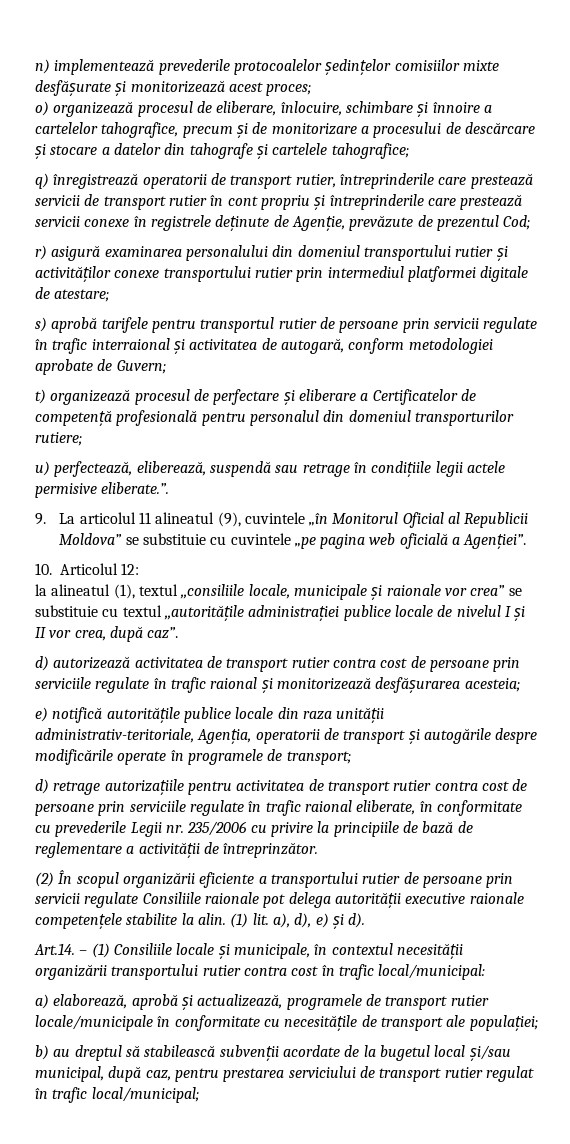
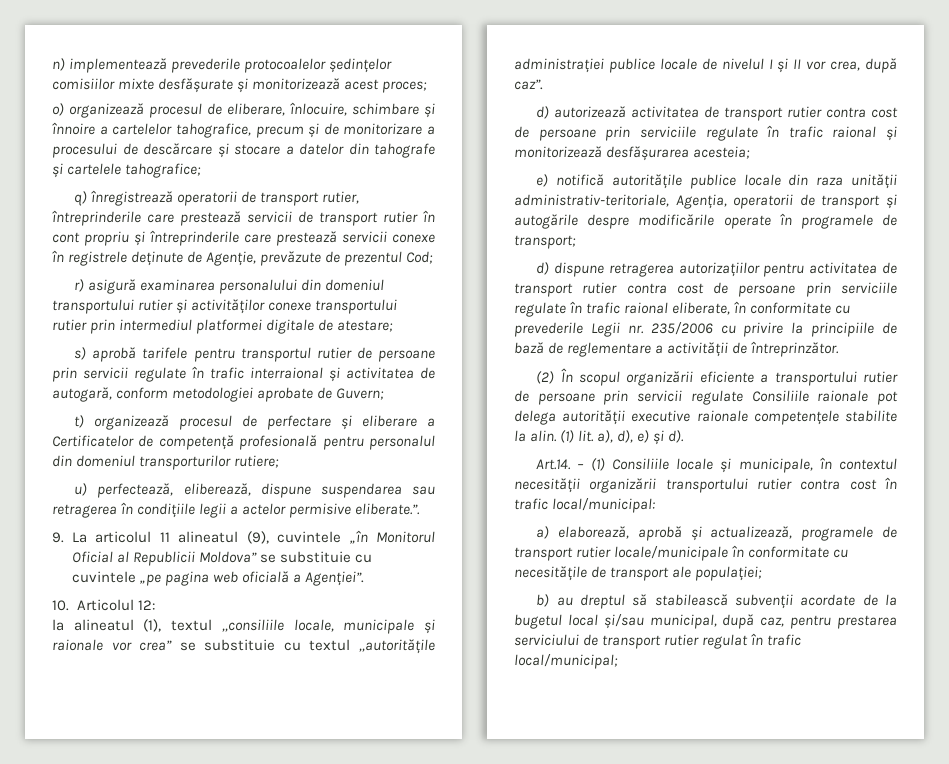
- u) perfectează, eliberează, suspendă sau retrage în condițiile legii actele permisive eliberate.”.
+ u) perfectează, eliberează, dispune suspendarea sau retragerea în condițiile legii a actelor permisive eliberate.”.
- d) retrage autorizațiile pentru activitatea de transport rutier contra cost de persoane prin serviciile regulate în trafic raional eliberate, în conformitate cu prevederile Legii nr. 235/2006 cu privire la principiile de bază de reglementare a activității de întreprinzător.
+ d) dispune retragerea autorizațiilor pentru activitatea de transport rutier contra cost de persoane prin serviciile regulate în trafic raional eliberate, în conformitate cu prevederile Legii nr. 235/2006 cu privire la principiile de bază de reglementare a activității de întreprinzător.

